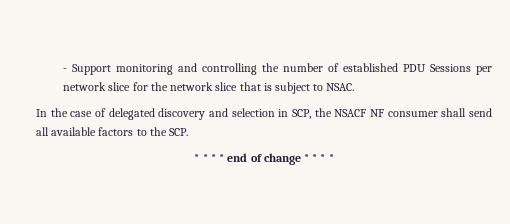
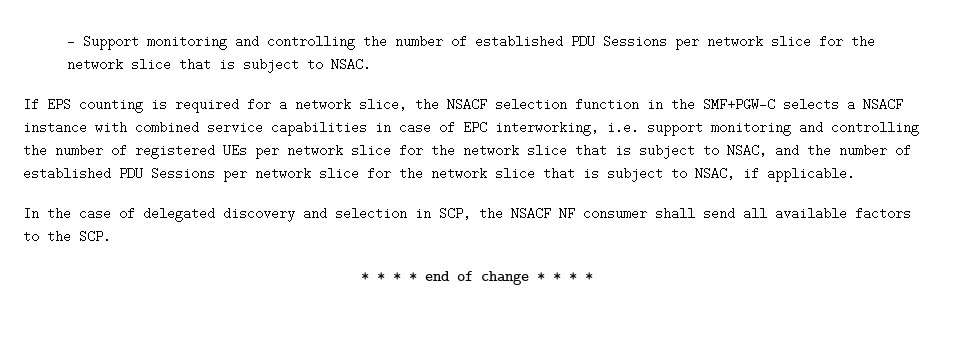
+ If EPS counting is required for a network slice, the NSACF selection function in the SMF+PGW-C selects a NSACF instance with combined service capabilities in case of EPC interworking, i.e. support monitoring and controlling the number of registered UEs per network slice for the network slice that is subject to NSAC, and the number of established PDU Sessions per network slice for the network slice that is subject to NSAC, if applicable.

